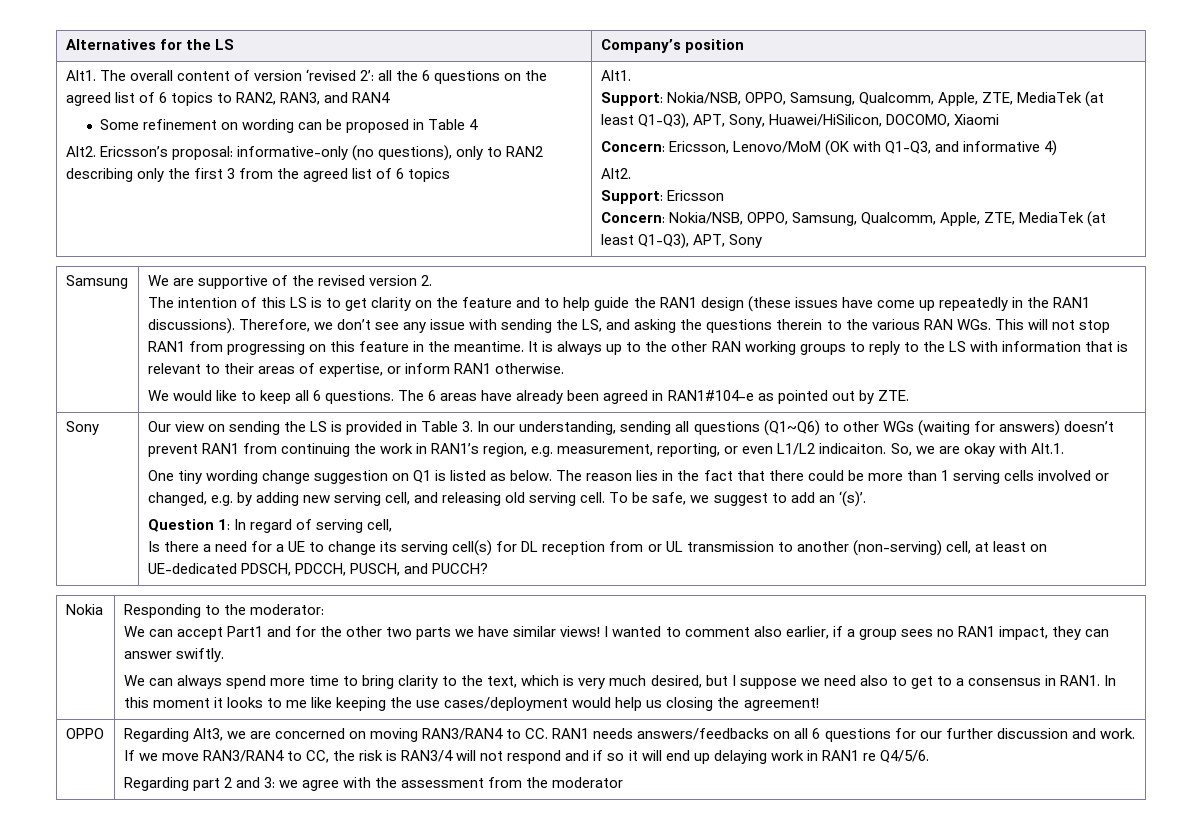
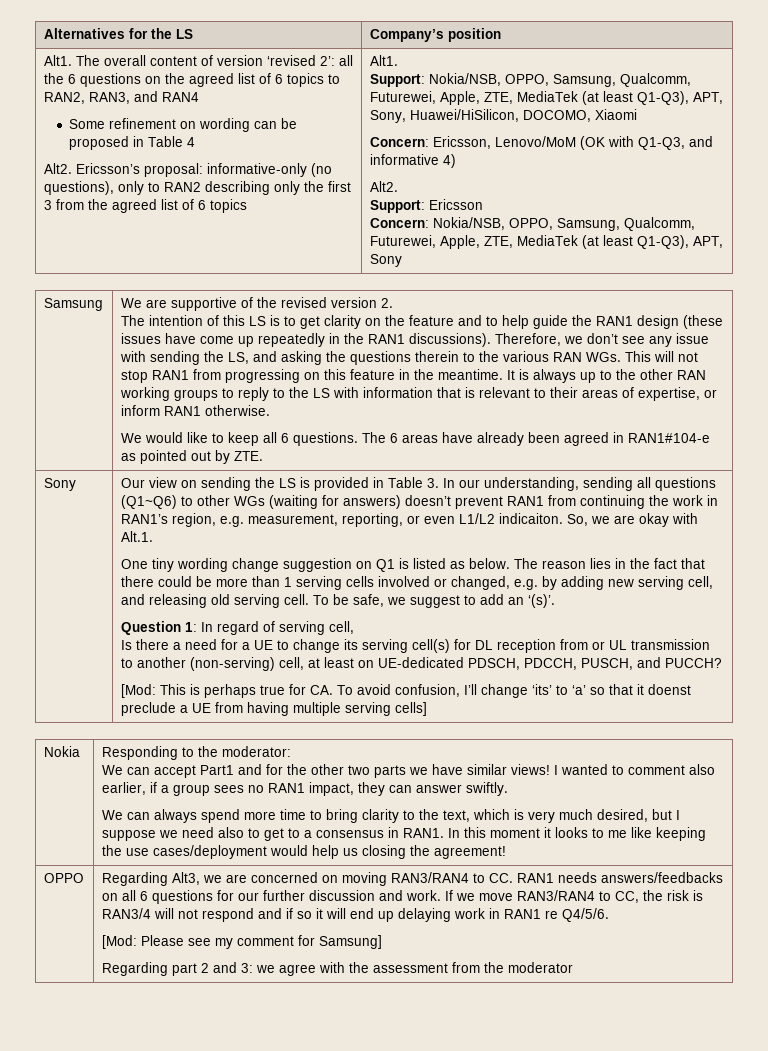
- Support: Nokia/NSB, OPPO, Samsung, Qualcomm, Apple, ZTE, MediaTek (at least Q1-Q3), APT, Sony, Huawei/HiSilicon, DOCOMO, Xiaomi
+ Support: Nokia/NSB, OPPO, Samsung, Qualcomm, Futurewei, Apple, ZTE, MediaTek (at least Q1-Q3), APT, Sony, Huawei/HiSilicon, DOCOMO, Xiaomi
- Concern: Nokia/NSB, OPPO, Samsung, Qualcomm, Apple, ZTE, MediaTek (at least Q1-Q3), APT, Sony
+ Concern: Nokia/NSB, OPPO, Samsung, Qualcomm, Futurewei, Apple, ZTE, MediaTek (at least Q1-Q3), APT, Sony
+ [Mod: This is perhaps true for CA. To avoid confusion, I’ll change ‘its’ to ‘a’ so that it doenst preclude a UE from having multiple serving cells]
+ [Mod: Please see my comment for Samsung]

